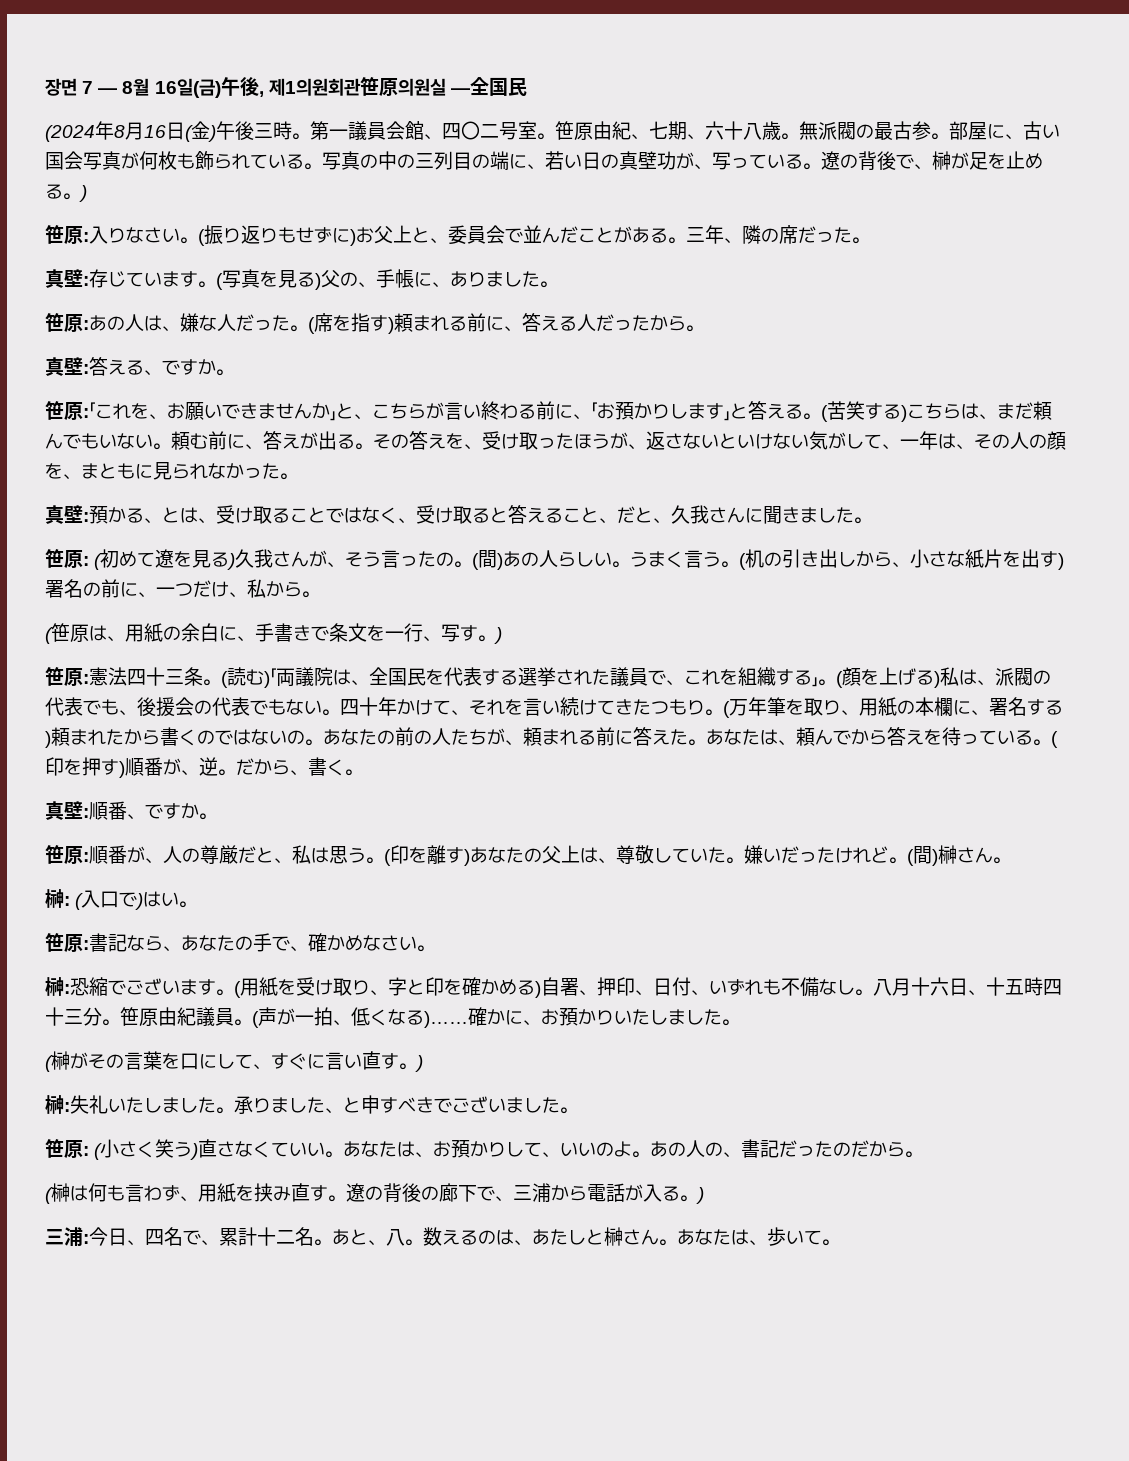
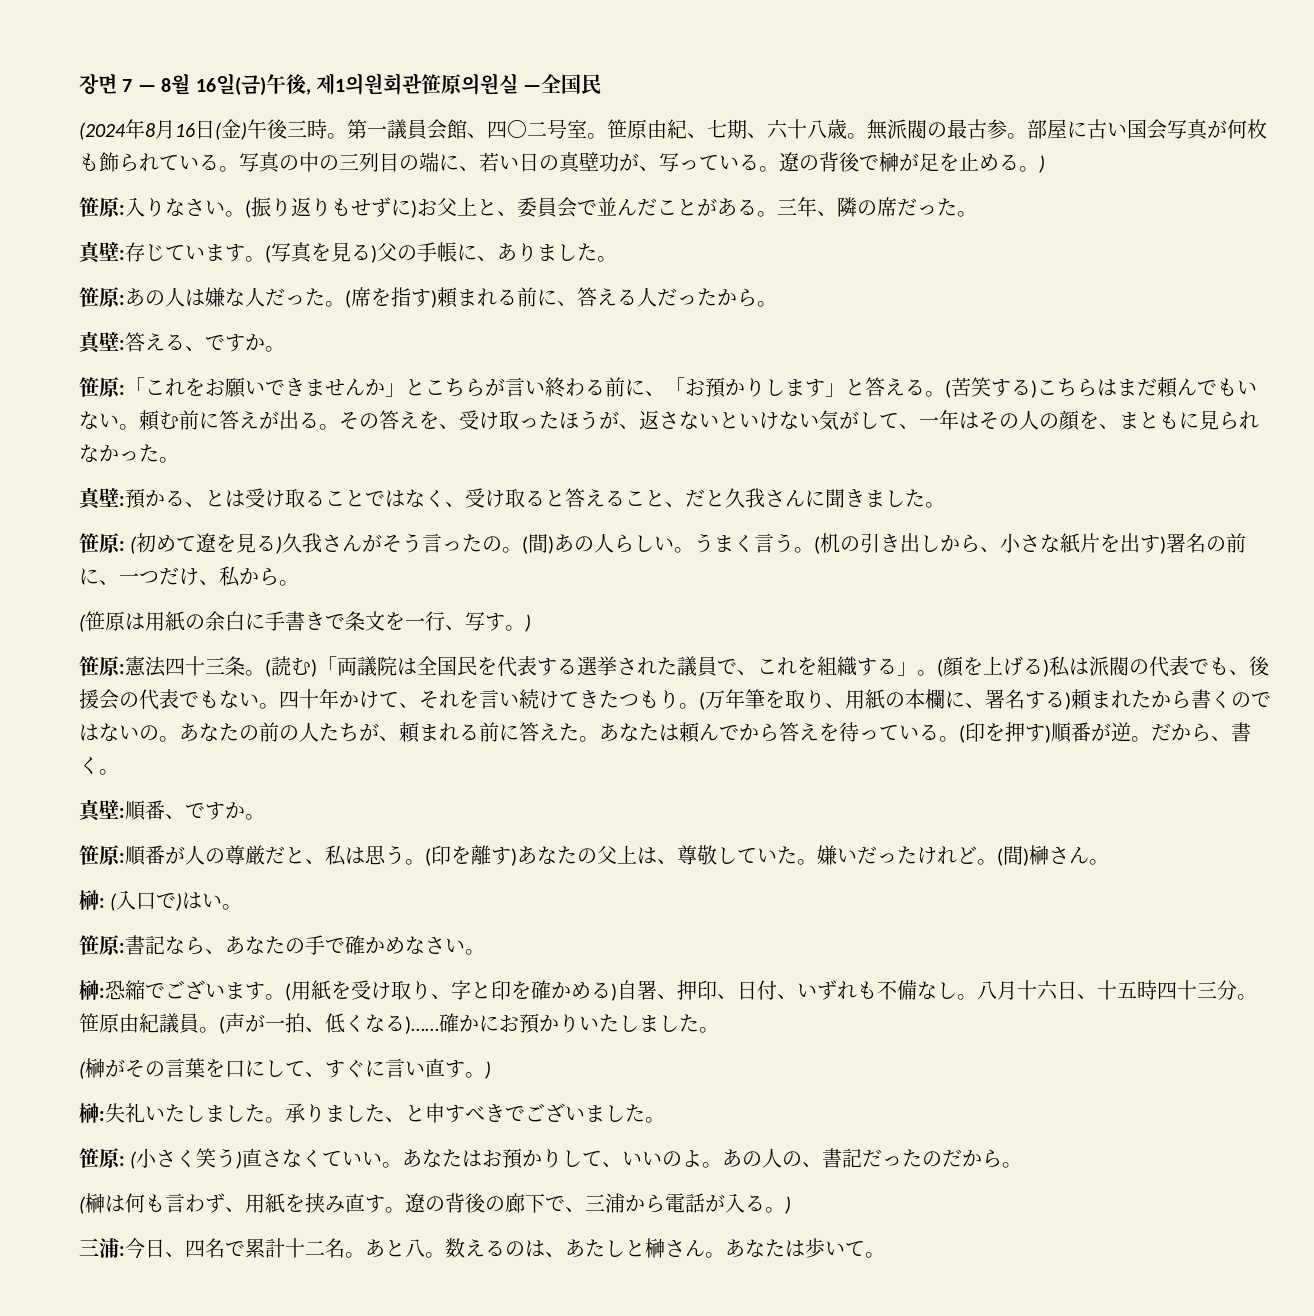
- 部屋に、古い国会写真が何枚も飾られている。
+ 部屋に古い国会写真が何枚も飾られている。
- 遼の背後で、榊が足を止める。)
+ 遼の背後で榊が足を止める。)
- (写真を見る)父の、手帳に、ありました。
+ (写真を見る)父の手帳に、ありました。
- 笹原:あの人は、嫌な人だった。
+ 笹原:あの人は嫌な人だった。
- 笹原:「これを、お願いできませんか」と、こちらが言い終わる前に、「お預かりします」と答える。
+ 笹原:「これをお願いできませんか」とこちらが言い終わる前に、「お預かりします」と答える。
- (苦笑する)こちらは、まだ頼んでもいない。
+ (苦笑する)こちらはまだ頼んでもいない。
- 頼む前に、答えが出る。
+ 頼む前に答えが出る。
- その答えを、受け取ったほうが、返さないといけない気がして、一年は、その人の顔を、まともに見られなかった。
+ その答えを、受け取ったほうが、返さないといけない気がして、一年はその人の顔を、まともに見られなかった。
- 真壁:預かる、とは、受け取ることではなく、受け取ると答えること、だと、久我さんに聞きました。
+ 真壁:預かる、とは受け取ることではなく、受け取ると答えること、だと久我さんに聞きました。
- 笹原: (初めて遼を見る)久我さんが、そう言ったの。
+ 笹原: (初めて遼を見る)久我さんがそう言ったの。
- (笹原は、用紙の余白に、手書きで条文を一行、写す。)
+ (笹原は用紙の余白に手書きで条文を一行、写す。)
- (読む)「両議院は、全国民を代表する選挙された議員で、これを組織する」。
+ (読む)「両議院は全国民を代表する選挙された議員で、これを組織する」。
- (顔を上げる)私は、派閥の代表でも、後援会の代表でもない。
+ (顔を上げる)私は派閥の代表でも、後援会の代表でもない。
- あなたは、頼んでから答えを待っている。
+ あなたは頼んでから答えを待っている。
- (印を押す)順番が、逆。
+ (印を押す)順番が逆。
- 笹原:順番が、人の尊厳だと、私は思う。
+ 笹原:順番が人の尊厳だと、私は思う。
- 笹原:書記なら、あなたの手で、確かめなさい。
+ 笹原:書記なら、あなたの手で確かめなさい。
- 確かに、お預かりいたしました。
+ 確かにお預かりいたしました。
- あなたは、お預かりして、いいのよ。
+ あなたはお預かりして、いいのよ。
- 三浦:今日、四名で、累計十二名。
+ 三浦:今日、四名で累計十二名。
- あと、八。
+ あと八。
- あなたは、歩いて。
+ あなたは歩いて。

